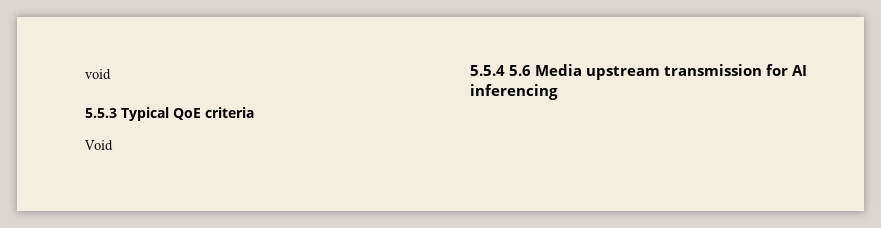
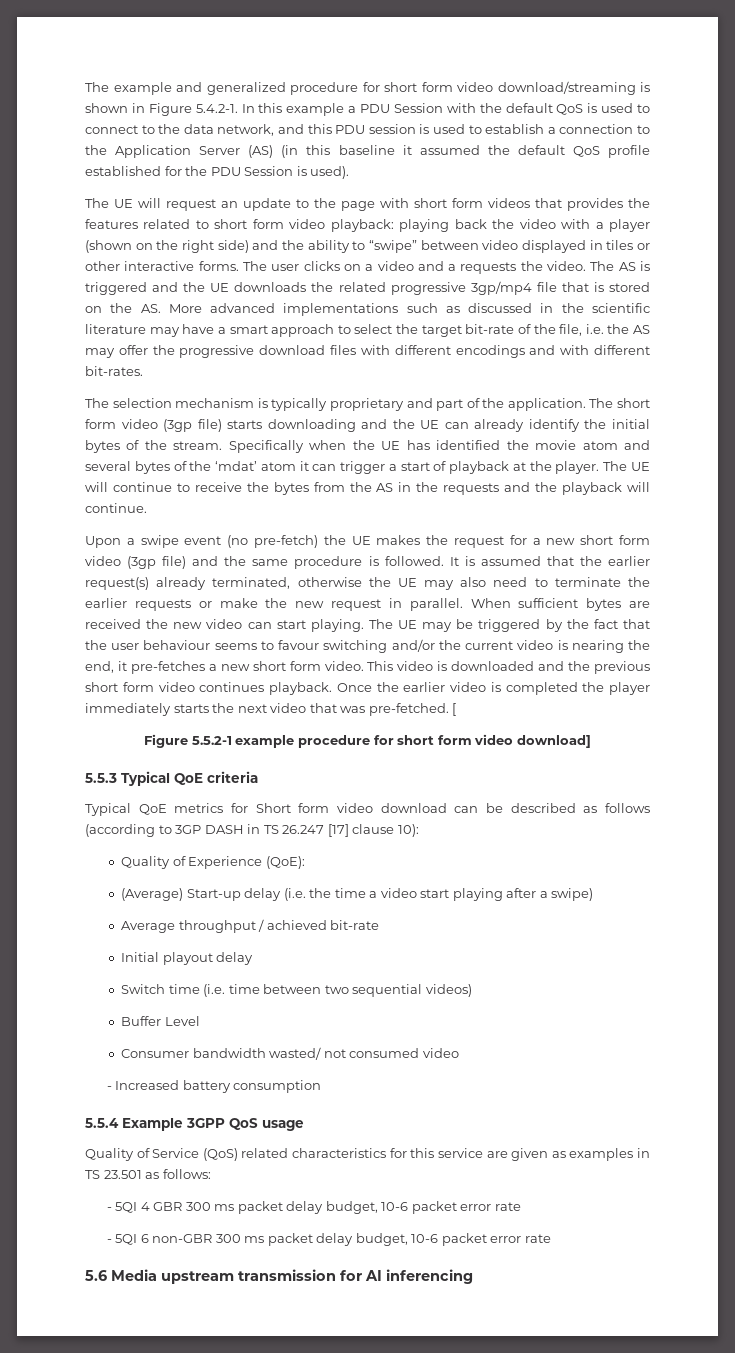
- void
+ The example and generalized procedure for short form video download/streaming is shown in Figure 5.4.2-1. In this example a PDU Session with the default QoS is used to connect to the data network, and this PDU session is used to establish a connection to the Application Server (AS) (in this baseline it assumed the default QoS profile established for the PDU Session is used).
+ The UE will request an update to the page with short form videos that provides the features related to short form video playback: playing back the video with a player (shown on the right side) and the ability to “swipe” between video displayed in tiles or other interactive forms. The user clicks on a video and a requests the video. The AS is triggered and the UE downloads the related progressive 3gp/mp4 file that is stored on the AS. More advanced implementations such as discussed in the scientific literature may have a smart approach to select the target bit-rate of the file, i.e. the AS may offer the progressive download files with different encodings and with different bit-rates.
+ The selection mechanism is typically proprietary and part of the application. The short form video (3gp file) starts downloading and the UE can already identify the initial bytes of the stream. Specifically when the UE has identified the movie atom and several bytes of the ‘mdat’ atom it can trigger a start of playback at the player. The UE will continue to receive the bytes from the AS in the requests and the playback will continue.
+ Upon a swipe event (no pre-fetch) the UE makes the request for a new short form video (3gp file) and the same procedure is followed. It is assumed that the earlier request(s) already terminated, otherwise the UE may also need to terminate the earlier requests or make the new request in parallel. When sufficient bytes are received the new video can start playing. The UE may be triggered by the fact that the user behaviour seems to favour switching and/or the current video is nearing the end, it pre-fetches a new short form video. This video is downloaded and the previous short form video continues playback. Once the earlier video is completed the player immediately starts the next video that was pre-fetched. [
+ Figure 5.5.2-1 example procedure for short form video download]
  5.5.3 Typical QoE criteria
- Void
- 5.5.4 5.6 Media upstream transmission for AI inferencing
+ Typical QoE metrics for Short form video download can be described as follows (according to 3GP DASH in TS 26.247 [17] clause 10):
+ Quality of Experience (QoE):
+ (Average) Start-up delay (i.e. the time a video start playing after a swipe)
+ Average throughput / achieved bit-rate
+ Initial playout delay
+ Switch time (i.e. time between two sequential videos)
+ Buffer Level
+ Consumer bandwidth wasted/ not consumed video
+ - Increased battery consumption
+ 5.5.4 Example 3GPP QoS usage
+ Quality of Service (QoS) related characteristics for this service are given as examples in TS 23.501 as follows:
+ - 5QI 4 GBR 300 ms packet delay budget, 10-6 packet error rate
+ - 5QI 6 non-GBR 300 ms packet delay budget, 10-6 packet error rate
+ 5.6 Media upstream transmission for AI inferencing

